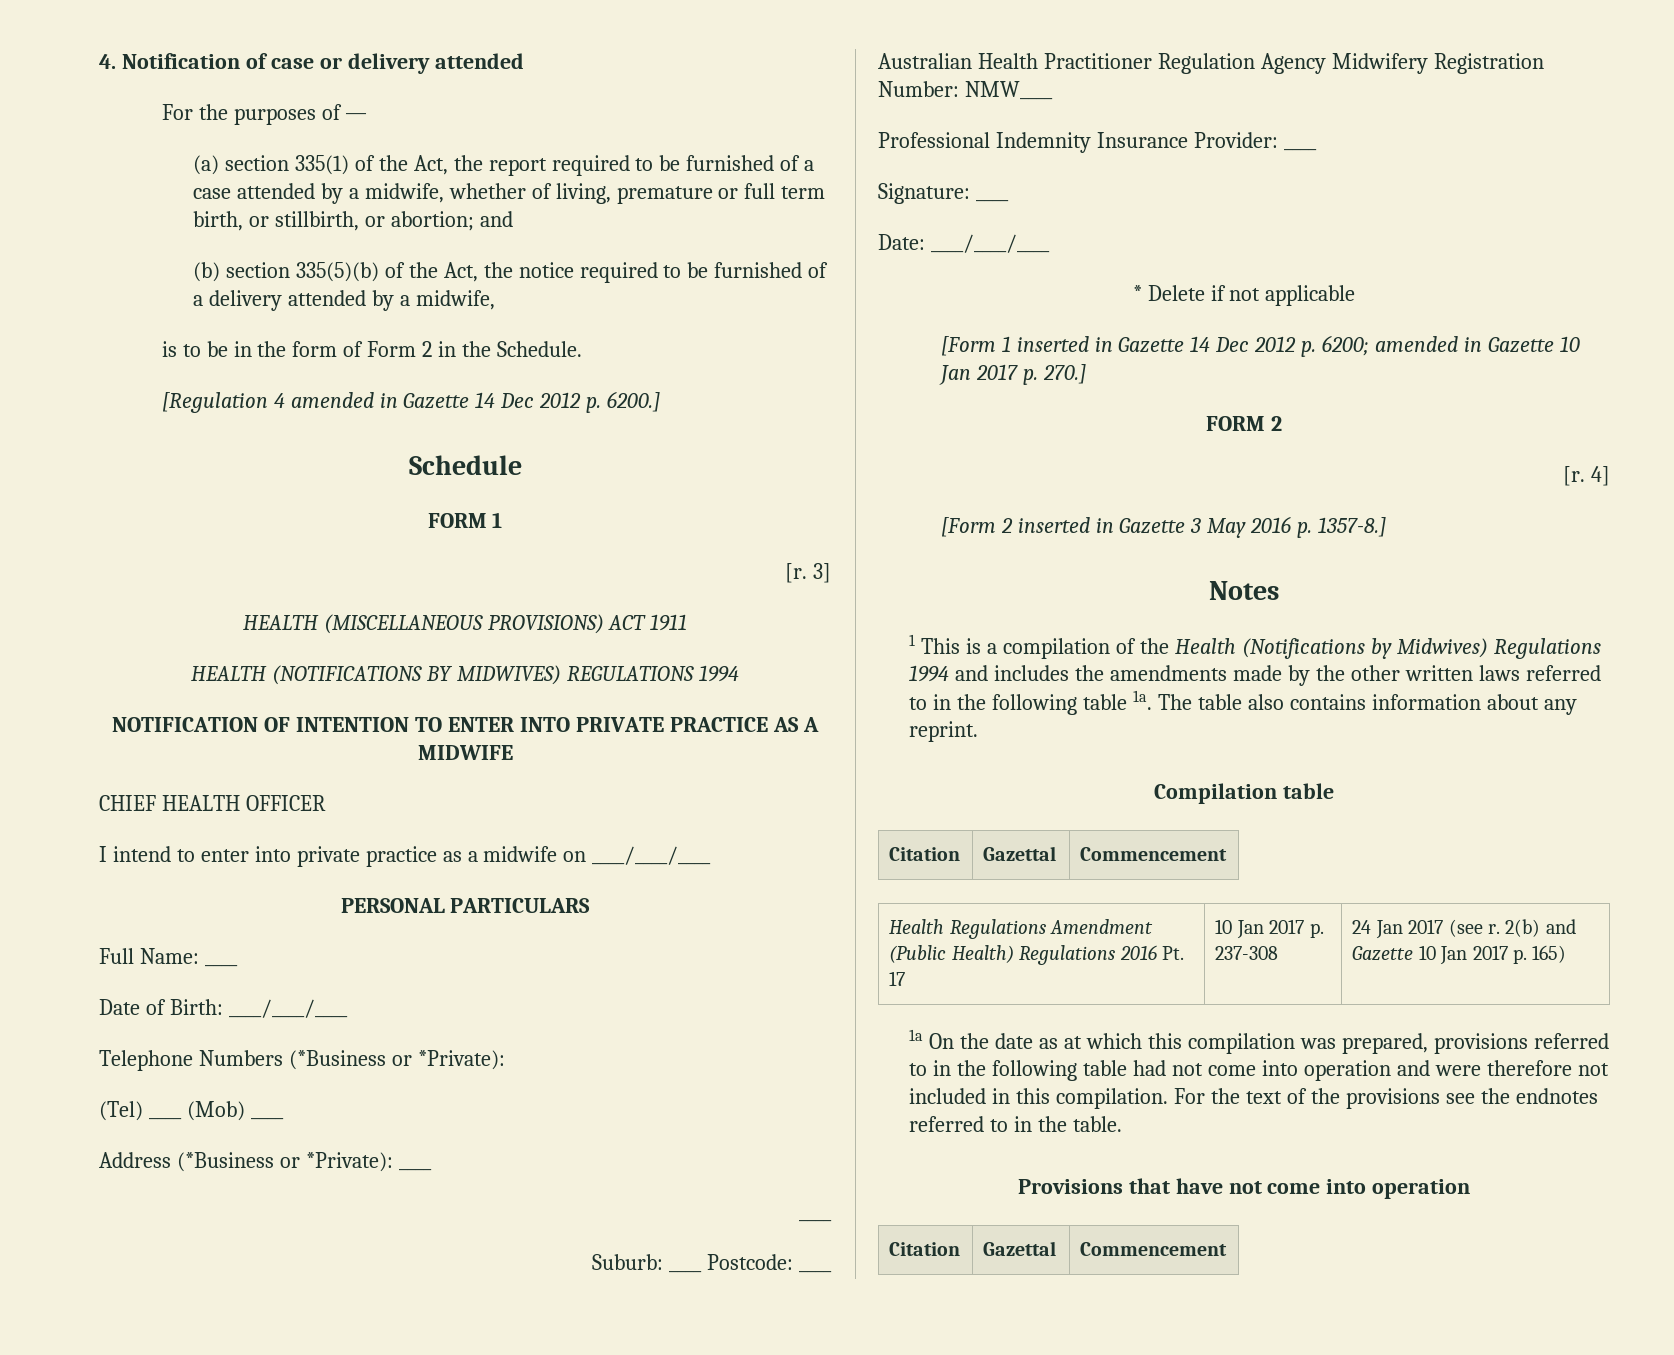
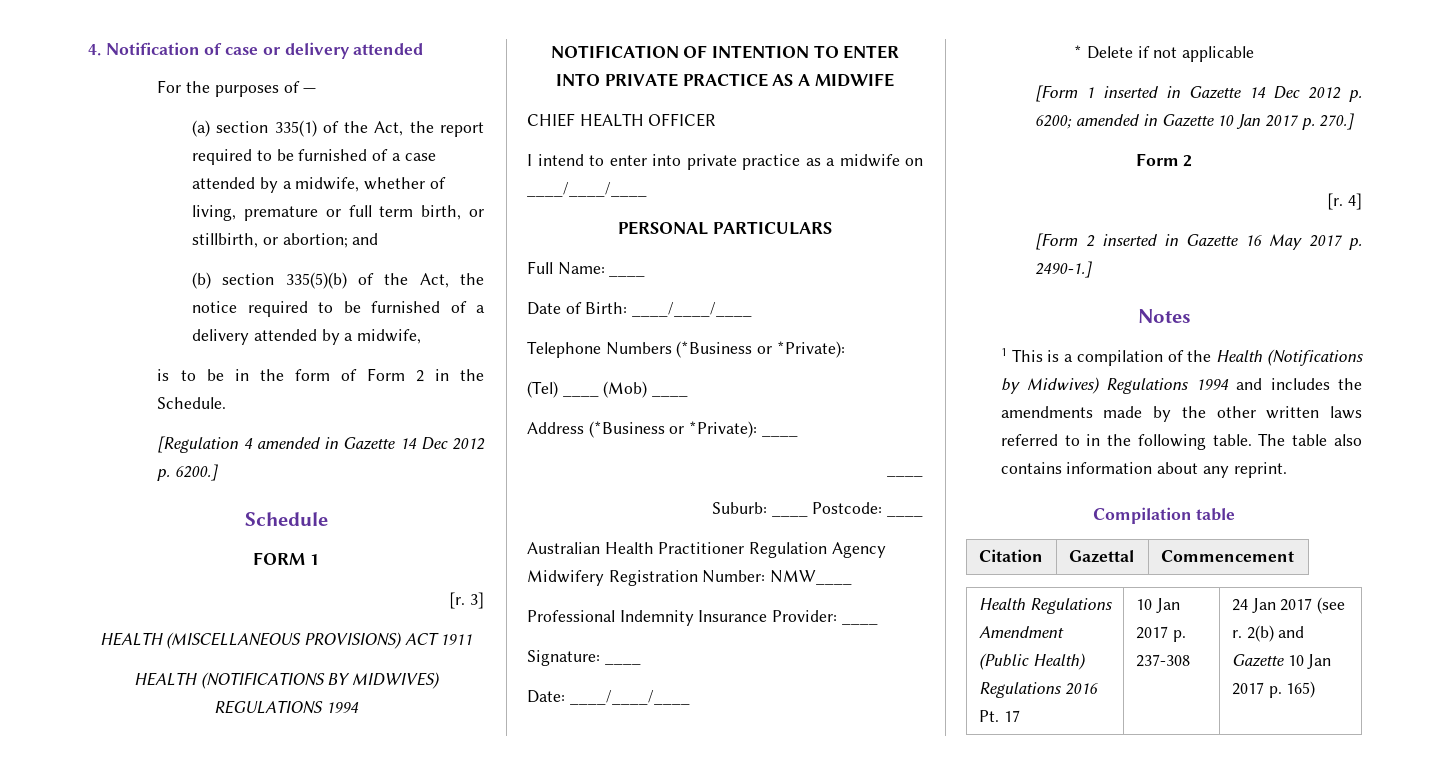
  [Form 1 inserted in Gazette 14 Dec 2012 p. 6200; amended in Gazette 10 Jan 2017 p. 270.]
- FORM 2
+ Form 2
- [Form 2 inserted in Gazette 3 May 2016 p. 1357-8.]
+ [Form 2 inserted in Gazette 16 May 2017 p. 2490-1.]
- 1 This is a compilation of the Health (Notifications by Midwives) Regulations 1994 and includes the amendments made by the other written laws referred to in the following table 1a.
+ 1 This is a compilation of the Health (Notifications by Midwives) Regulations 1994 and includes the amendments made by the other written laws referred to in the following table.
- 1a On the date as at which this compilation was prepared, provisions referred to in the following table had not come into operation and were therefore not included in this compilation. For the text of the provisions see the endnotes referred to in the table.
- Provisions that have not come into operation
- Citation | Gazettal | Commencement

